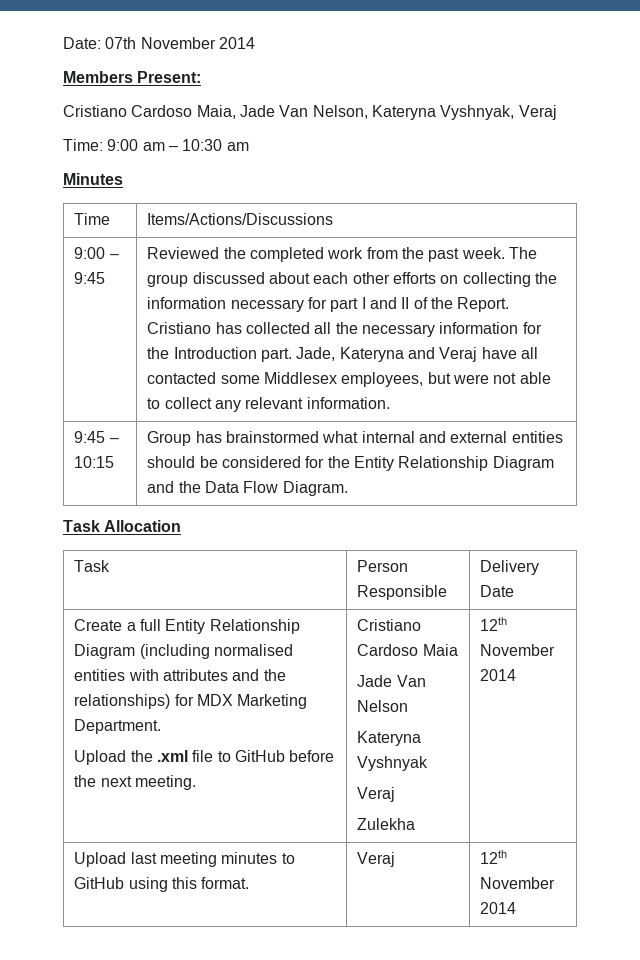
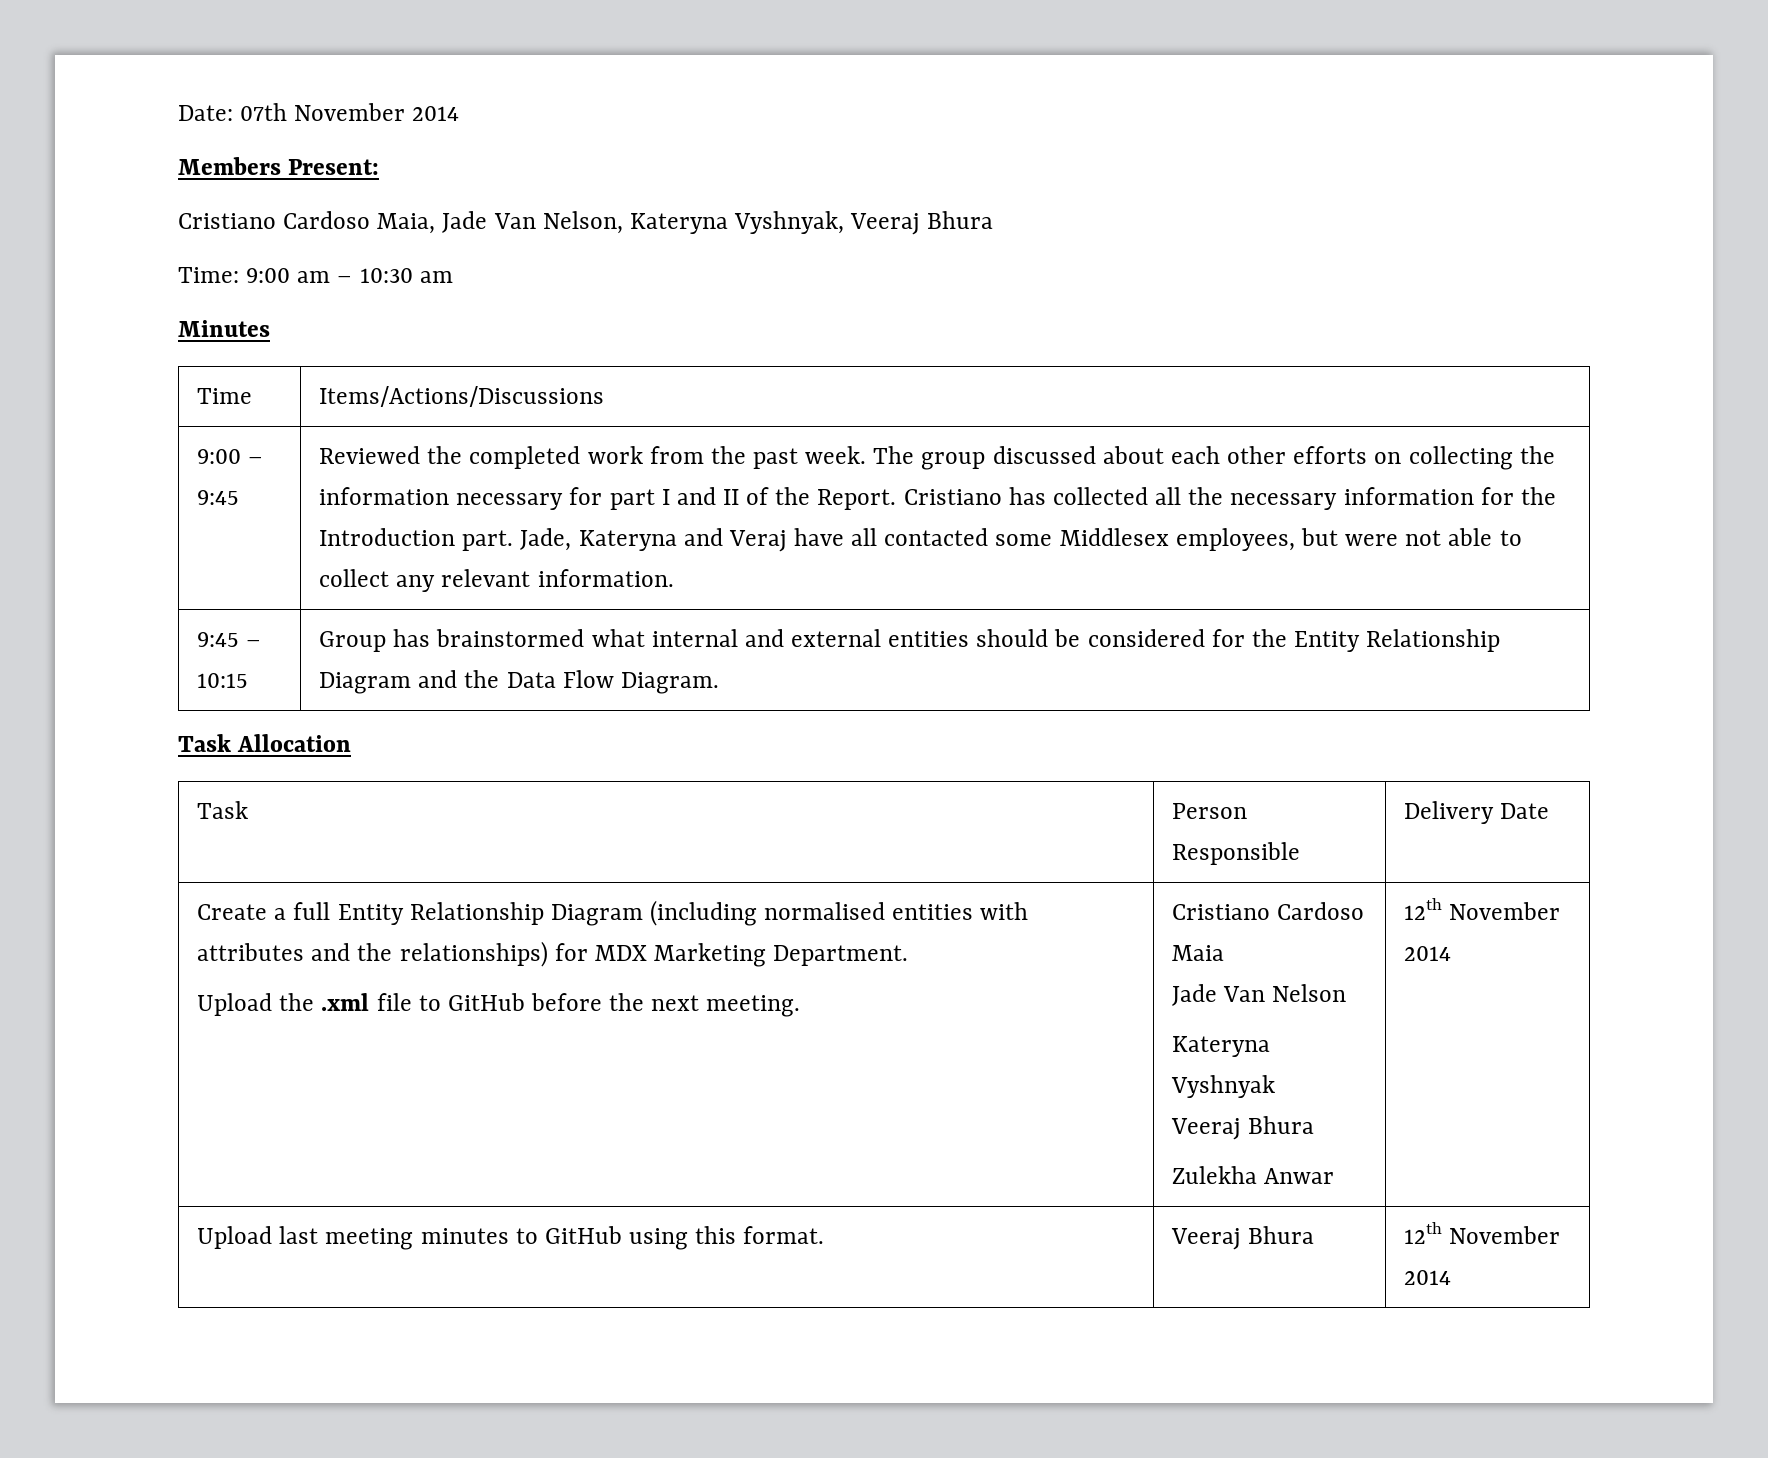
- Cristiano Cardoso Maia, Jade Van Nelson, Kateryna Vyshnyak, Veraj
+ Cristiano Cardoso Maia, Jade Van Nelson, Kateryna Vyshnyak, Veeraj Bhura
  Kateryna Vyshnyak
- Veraj
+ Veeraj Bhura
- Zulekha
+ Zulekha Anwar
- Upload last meeting minutes to GitHub using this format. | Veraj | 12th November 2014
+ Upload last meeting minutes to GitHub using this format. | Veeraj Bhura | 12th November 2014

